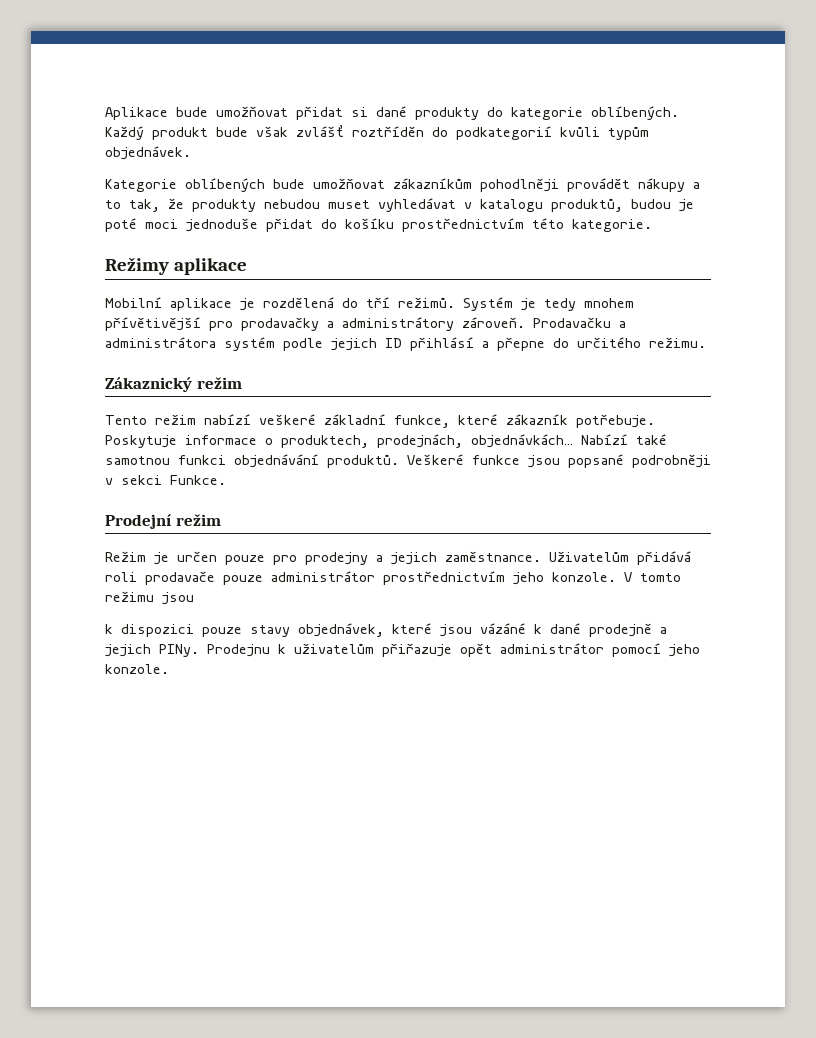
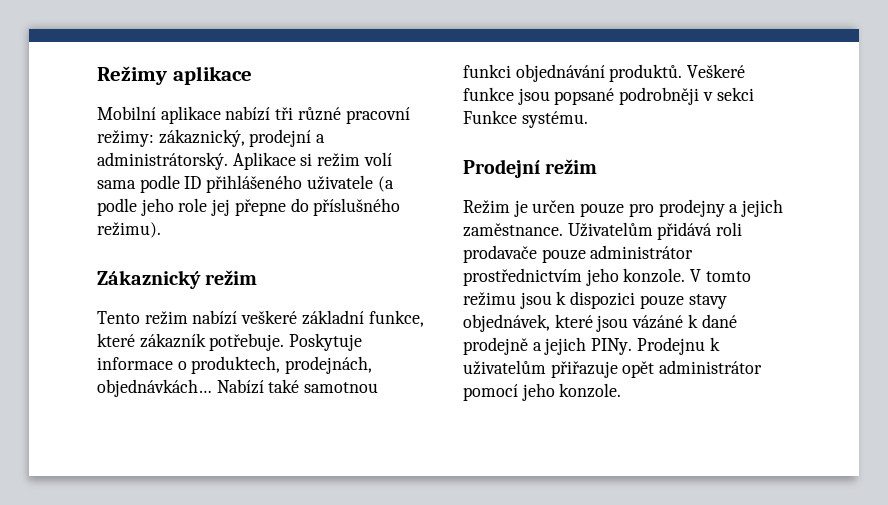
- Aplikace bude umožňovat přidat si dané produkty do kategorie oblíbených. Každý produkt bude však zvlášť roztříděn do podkategorií kvůli typům objednávek.
- Kategorie oblíbených bude umožňovat zákazníkům pohodlněji provádět nákupy a to tak, že produkty nebudou muset vyhledávat v katalogu produktů, budou je poté moci jednoduše přidat do košíku prostřednictvím této kategorie.
  Režimy aplikace
- Mobilní aplikace je rozdělená do tří režimů. Systém je tedy mnohem přívětivější pro prodavačky a administrátory zároveň. Prodavačku a administrátora systém podle jejich ID přihlásí a přepne do určitého režimu.
+ Mobilní aplikace nabízí tři různé pracovní režimy: zákaznický, prodejní a administrátorský. Aplikace si režim volí sama podle ID přihlášeného uživatele (a podle jeho role jej přepne do příslušného režimu).
- Veškeré funkce jsou popsané podrobněji v sekci Funkce.
+ Veškeré funkce jsou popsané podrobněji v sekci Funkce systému.
- V tomto režimu jsou
- k dispozici pouze stavy objednávek, které jsou vázáné k dané prodejně a jejich PINy.
+ V tomto režimu jsou k dispozici pouze stavy objednávek, které jsou vázáné k dané prodejně a jejich PINy.

